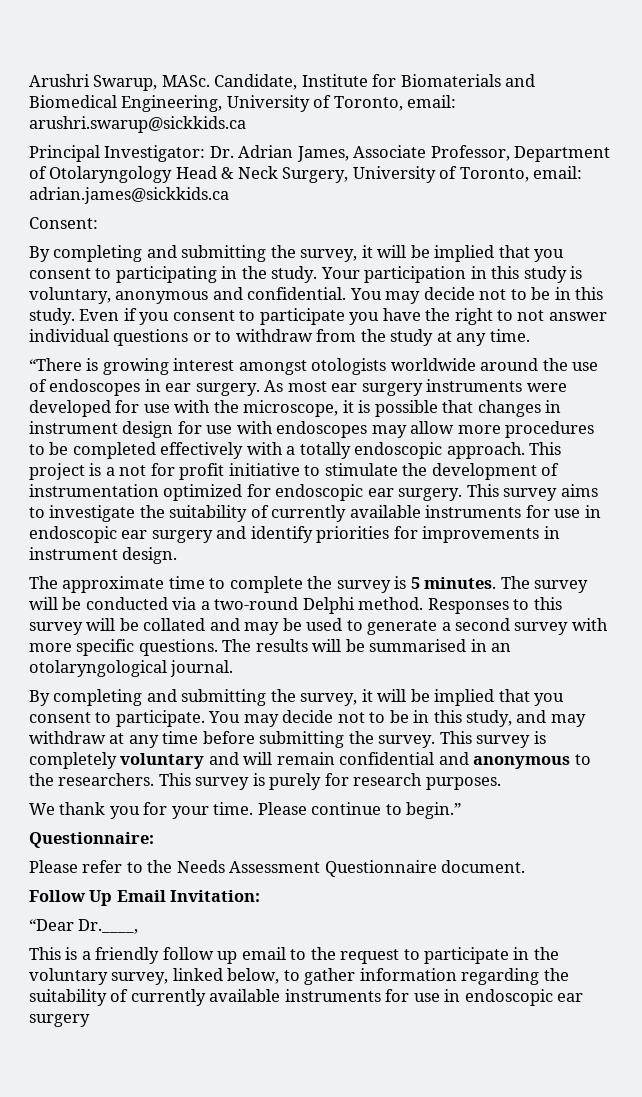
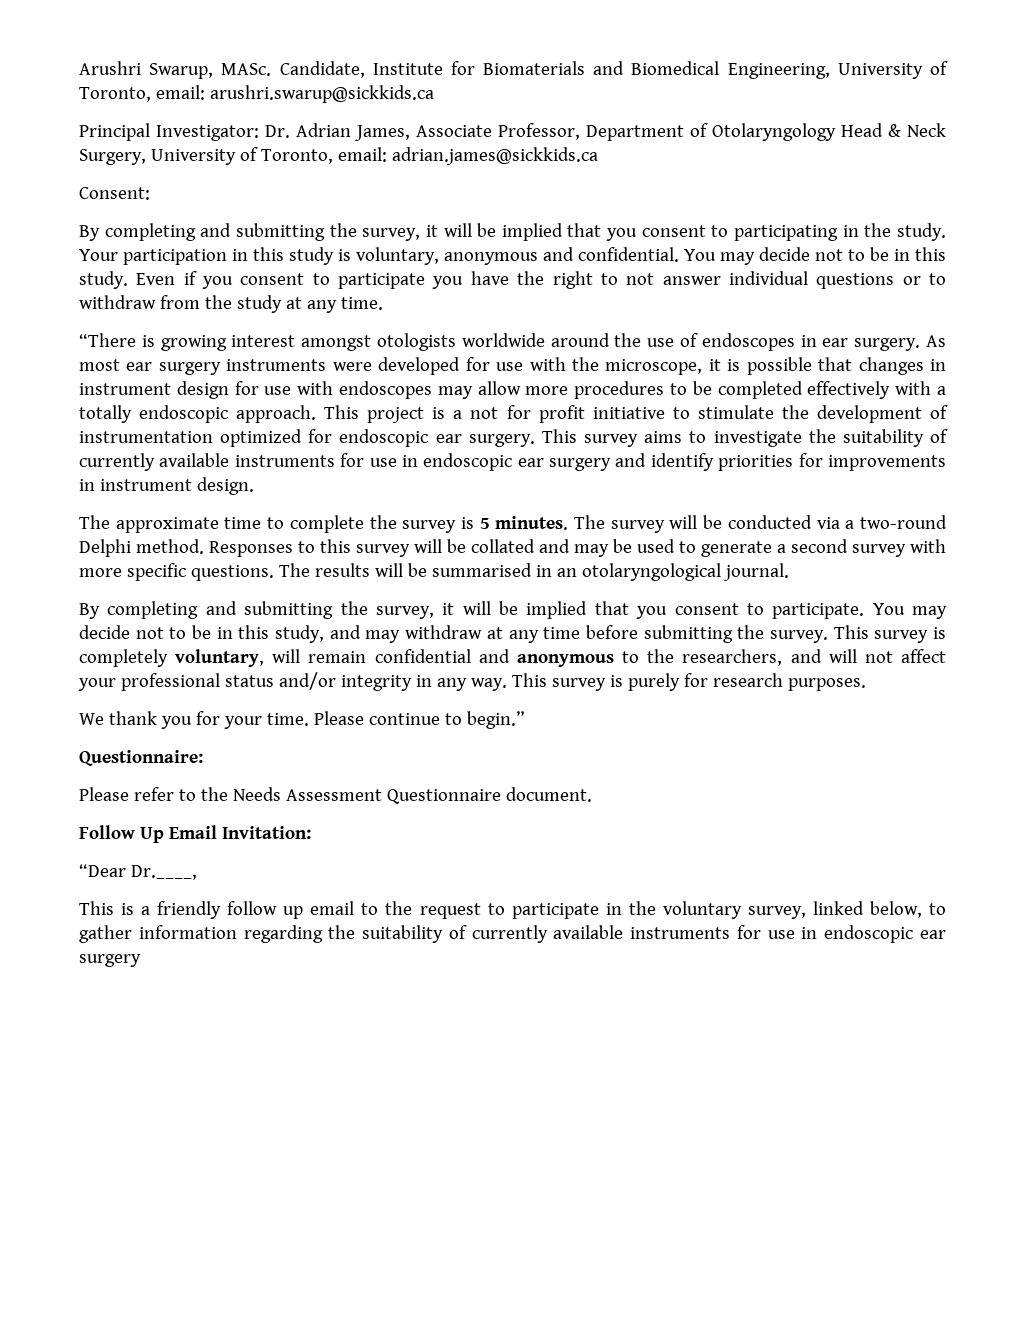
- This survey is completely voluntary and will remain confidential and anonymous to the researchers.
+ This survey is completely voluntary, will remain confidential and anonymous to the researchers, and will not affect your professional status and/or integrity in any way.

